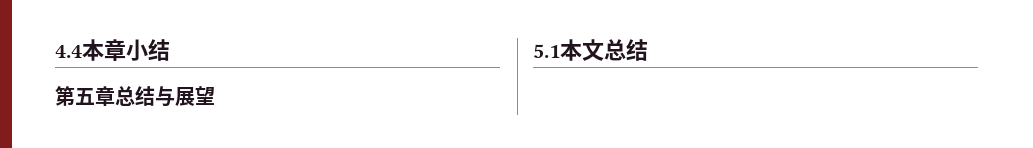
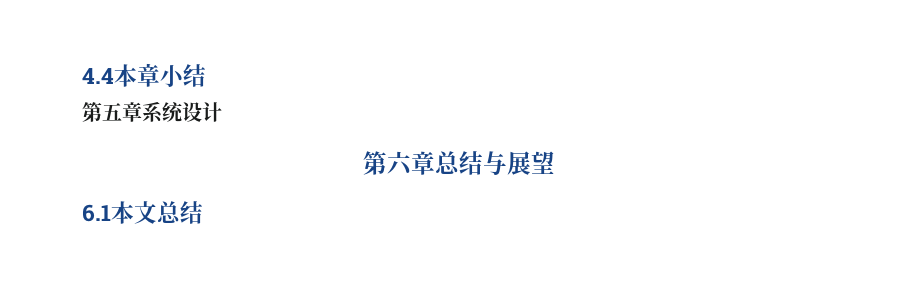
- 第五章总结与展望
+ 第五章系统设计
+ 第六章总结与展望
- 5.1本文总结
+ 6.1本文总结

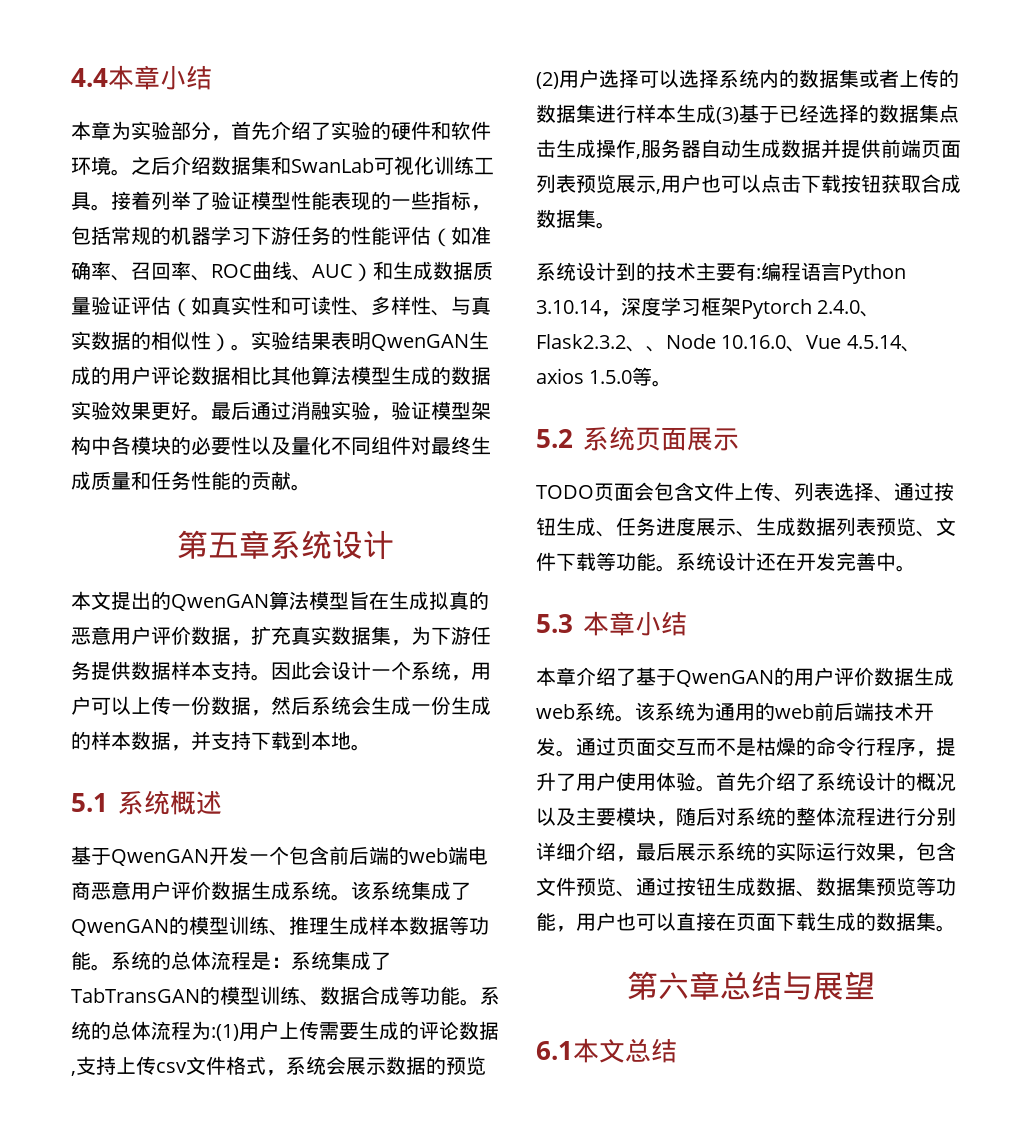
+ 本章为实验部分，首先介绍了实验的硬件和软件环境。之后介绍数据集和SwanLab可视化训练工具。接着列举了验证模型性能表现的一些指标，包括常规的机器学习下游任务的性能评估（如准确率、召回率、ROC曲线、AUC）和生成数据质量验证评估（如真实性和可读性、多样性、与真实数据的相似性）。实验结果表明QwenGAN生成的用户评论数据相比其他算法模型生成的数据实验效果更好。最后通过消融实验，验证模型架构中各模块的必要性以及量化不同组件对最终生成质量和任务性能的贡献。
  第五章系统设计
+ 本文提出的QwenGAN算法模型旨在生成拟真的恶意用户评价数据，扩充真实数据集，为下游任务提供数据样本支持。因此会设计一个系统，用户可以上传一份数据，然后系统会生成一份生成的样本数据，并支持下载到本地。
+ 5.1系统概述
+ 基于QwenGAN开发一个包含前后端的web端电商恶意用户评价数据生成系统。该系统集成了QwenGAN的模型训练、推理生成样本数据等功能。系统的总体流程是：系统集成了TabTransGAN的模型训练、数据合成等功能。系统的总体流程为:(1)用户上传需要生成的评论数据,支持上传csv文件格式，系统会展示数据的预览(2)用户选择可以选择系统内的数据集或者上传的数据集进行样本生成(3)基于已经选择的数据集点击生成操作,服务器自动生成数据并提供前端页面列表预览展示,用户也可以点击下载按钮获取合成数据集。
+ 系统设计到的技术主要有:编程语言Python 3.10.14，深度学习框架Pytorch 2.4.0、Flask2.3.2、、Node 10.16.0、Vue 4.5.14、axios 1.5.0等。
+ 5.2系统页面展示
+ TODO页面会包含文件上传、列表选择、通过按钮生成、任务进度展示、生成数据列表预览、文件下载等功能。系统设计还在开发完善中。
+ 5.3本章小结
+ 本章介绍了基于QwenGAN的用户评价数据生成web系统。该系统为通用的web前后端技术开发。通过页面交互而不是枯燥的命令行程序，提升了用户使用体验。首先介绍了系统设计的概况以及主要模块，随后对系统的整体流程进行分别详细介绍，最后展示系统的实际运行效果，包含文件预览、通过按钮生成数据、数据集预览等功能，用户也可以直接在页面下载生成的数据集。

